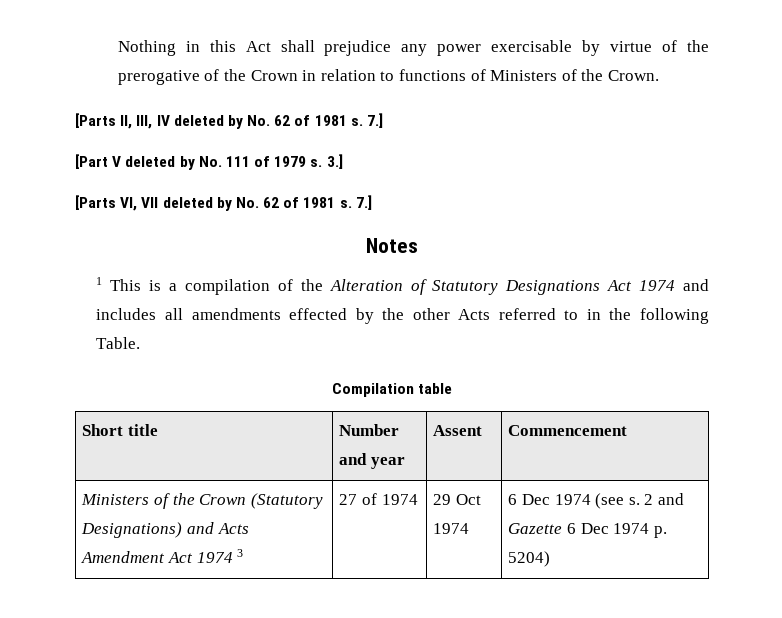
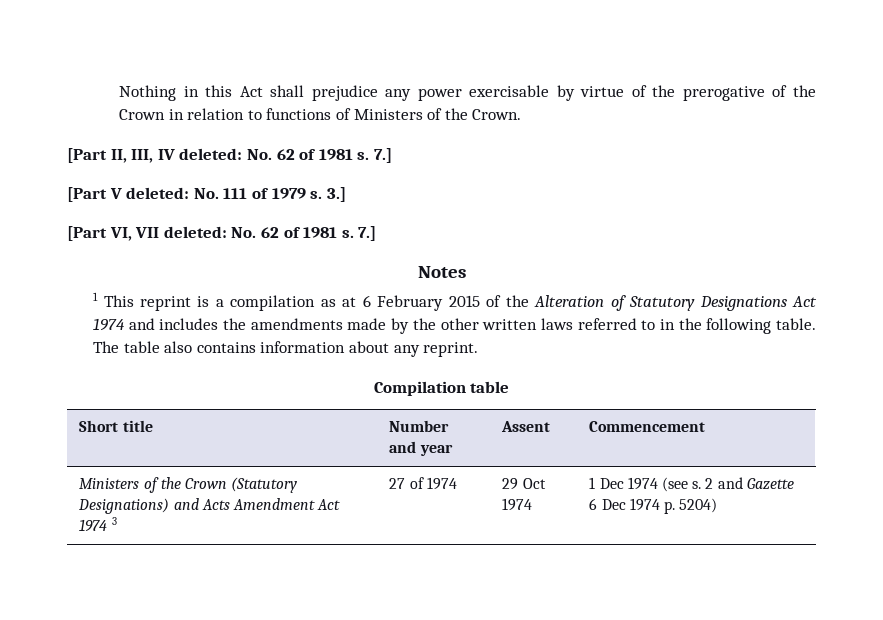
- [Parts II, III, IV deleted by No. 62 of 1981 s.
+ [Part II, III, IV deleted: No. 62 of 1981 s.
- [Part V deleted by No. 111 of 1979 s.
+ [Part V deleted: No. 111 of 1979 s.
- [Parts VI, VII deleted by No. 62 of 1981 s.
+ [Part VI, VII deleted: No. 62 of 1981 s.
- 1 This is a compilation of the Alteration of Statutory Designations Act 1974 and includes all amendments effected by the other Acts referred to in the following Table.
+ 1 This reprint is a compilation as at 6 February 2015 of the Alteration of Statutory Designations Act 1974 and includes the amendments made by the other written laws referred to in the following table. The table also contains information about any reprint.
- Ministers of the Crown (Statutory Designations) and Acts Amendment Act 1974 3 | 27 of 1974 | 29 Oct 1974 | 6 Dec 1974 (see s. 2 and Gazette 6 Dec 1974 p. 5204)
+ Ministers of the Crown (Statutory Designations) and Acts Amendment Act 1974 3 | 27 of 1974 | 29 Oct 1974 | 1 Dec 1974 (see s. 2 and Gazette 6 Dec 1974 p. 5204)

